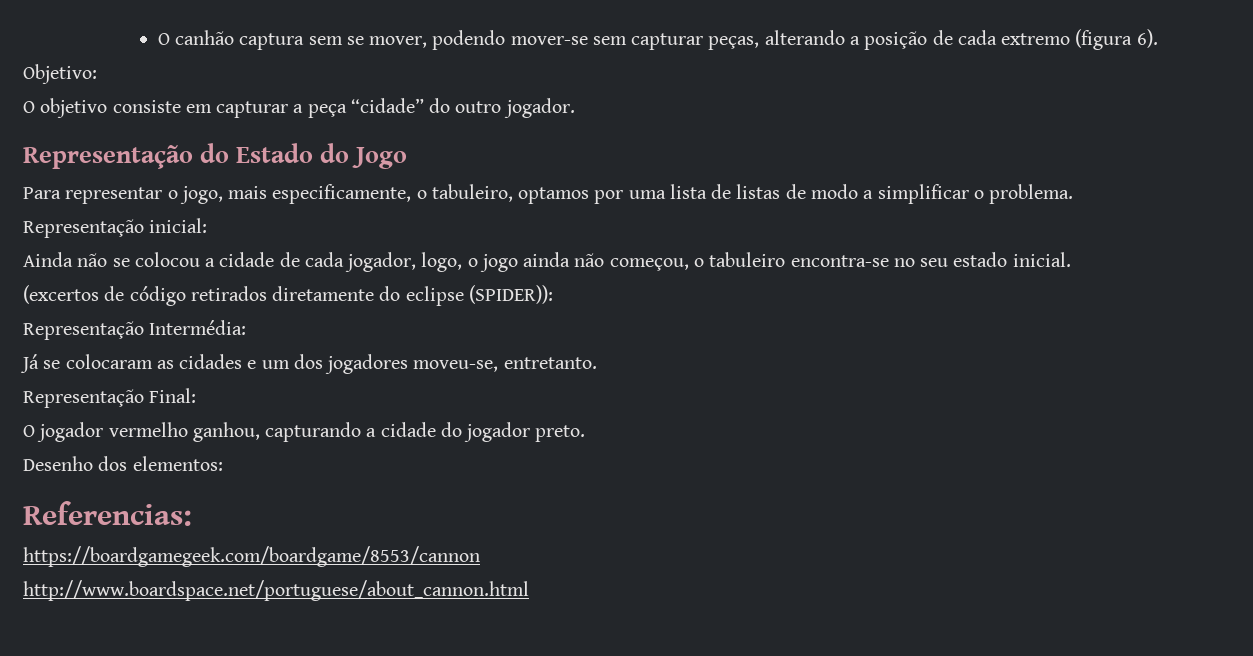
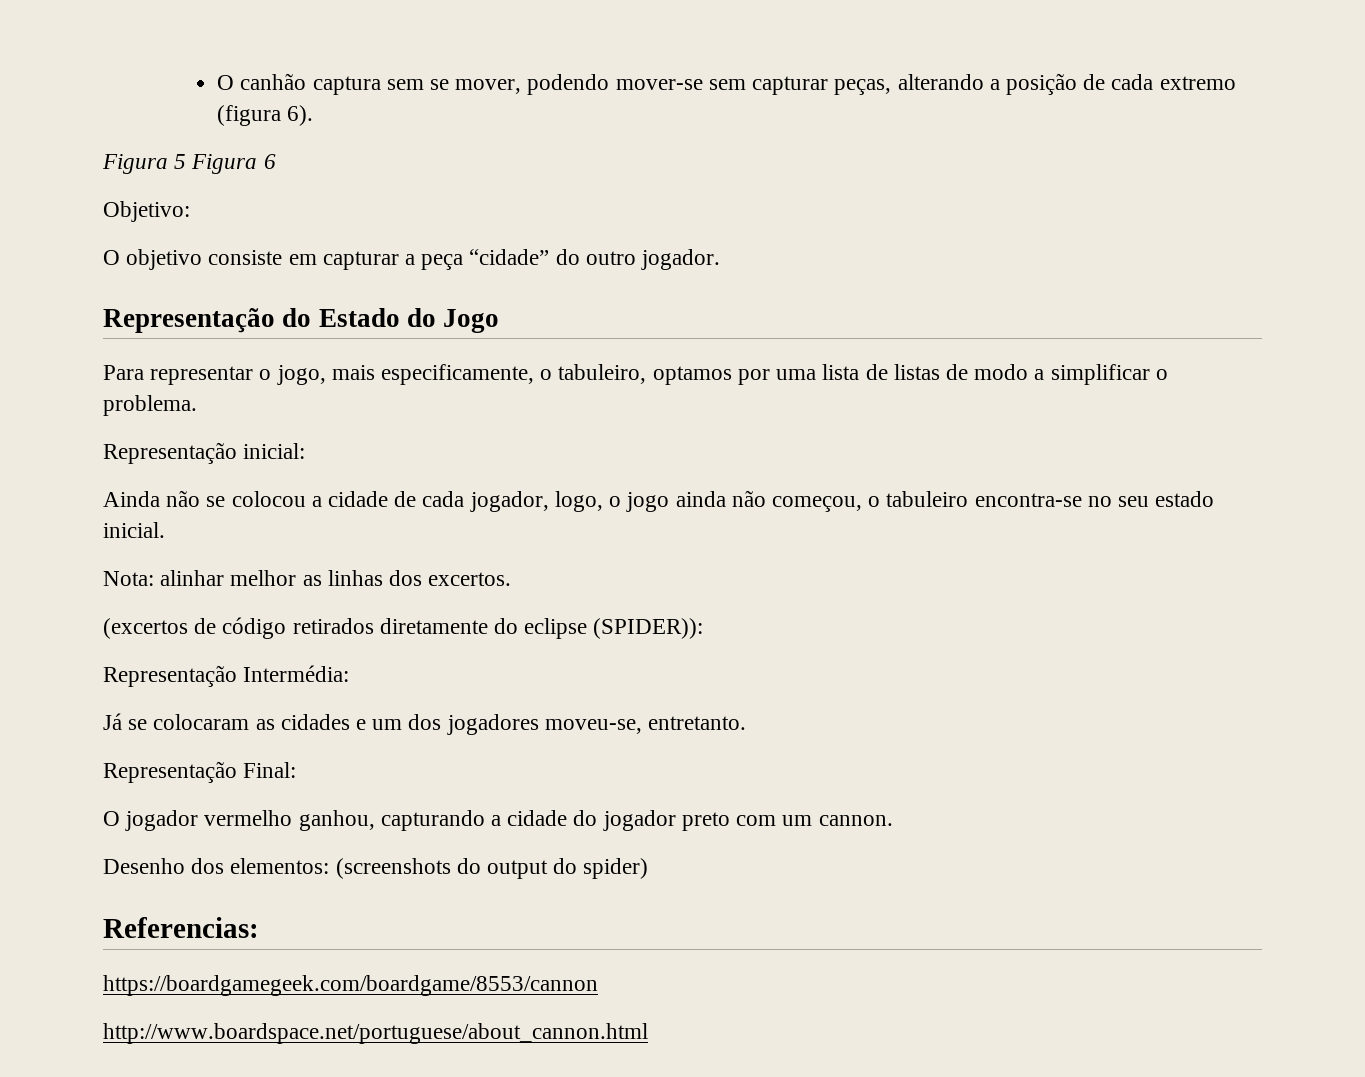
+ Figura 5 Figura 6
+ Nota: alinhar melhor as linhas dos excertos.
- O jogador vermelho ganhou, capturando a cidade do jogador preto.
+ O jogador vermelho ganhou, capturando a cidade do jogador preto com um cannon.
- Desenho dos elementos:
+ Desenho dos elementos: (screenshots do output do spider)

